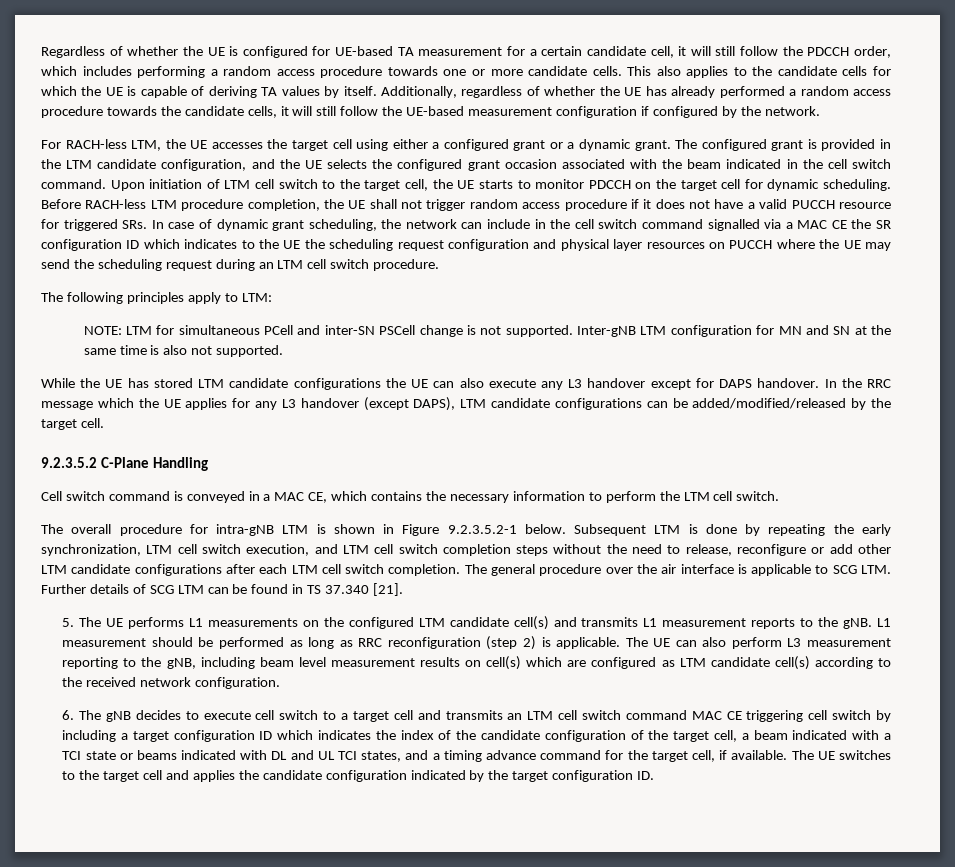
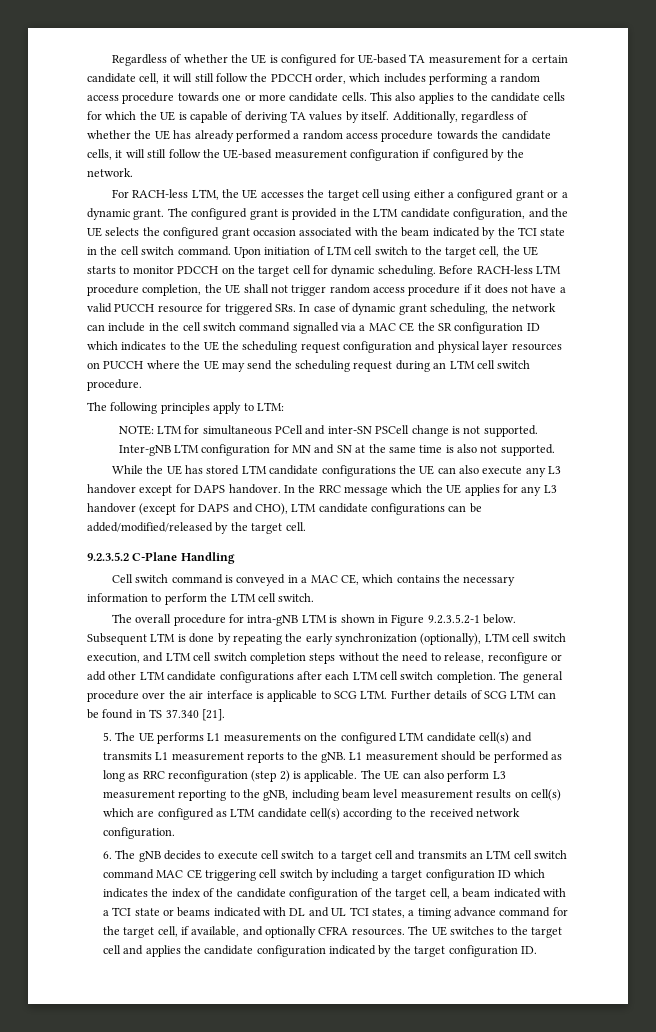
- The configured grant is provided in the LTM candidate configuration, and the UE selects the configured grant occasion associated with the beam indicated in the cell switch command.
+ The configured grant is provided in the LTM candidate configuration, and the UE selects the configured grant occasion associated with the beam indicated by the TCI state in the cell switch command.
- In the RRC message which the UE applies for any L3 handover (except DAPS), LTM candidate configurations can be added/modified/released by the target cell.
+ In the RRC message which the UE applies for any L3 handover (except for DAPS and CHO), LTM candidate configurations can be added/modified/released by the target cell.
- Subsequent LTM is done by repeating the early synchronization, LTM cell switch execution, and LTM cell switch completion steps without the need to release, reconfigure or add other LTM candidate configurations after each LTM cell switch completion.
+ Subsequent LTM is done by repeating the early synchronization (optionally), LTM cell switch execution, and LTM cell switch completion steps without the need to release, reconfigure or add other LTM candidate configurations after each LTM cell switch completion.
- 6. The gNB decides to execute cell switch to a target cell and transmits an LTM cell switch command MAC CE triggering cell switch by including a target configuration ID which indicates the index of the candidate configuration of the target cell, a beam indicated with a TCI state or beams indicated with DL and UL TCI states, and a timing advance command for the target cell, if available.
+ 6. The gNB decides to execute cell switch to a target cell and transmits an LTM cell switch command MAC CE triggering cell switch by including a target configuration ID which indicates the index of the candidate configuration of the target cell, a beam indicated with a TCI state or beams indicated with DL and UL TCI states, a timing advance command for the target cell, if available, and optionally CFRA resources.

